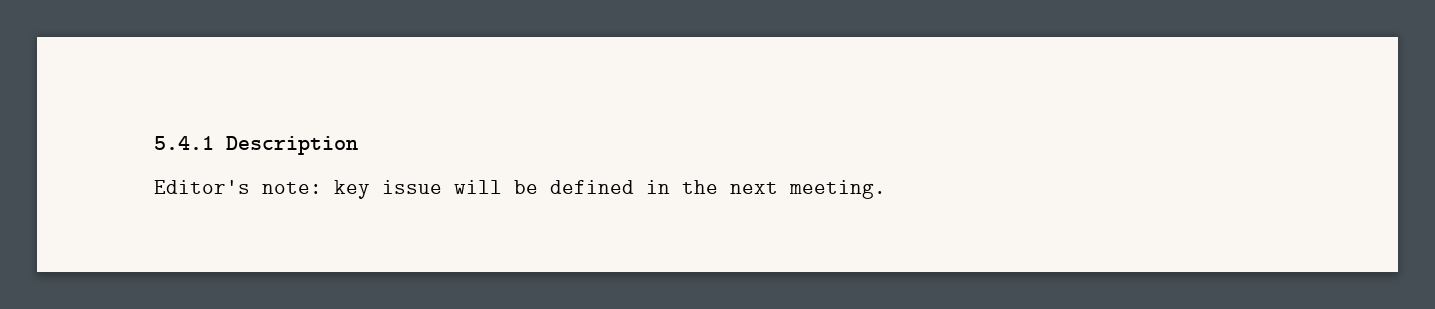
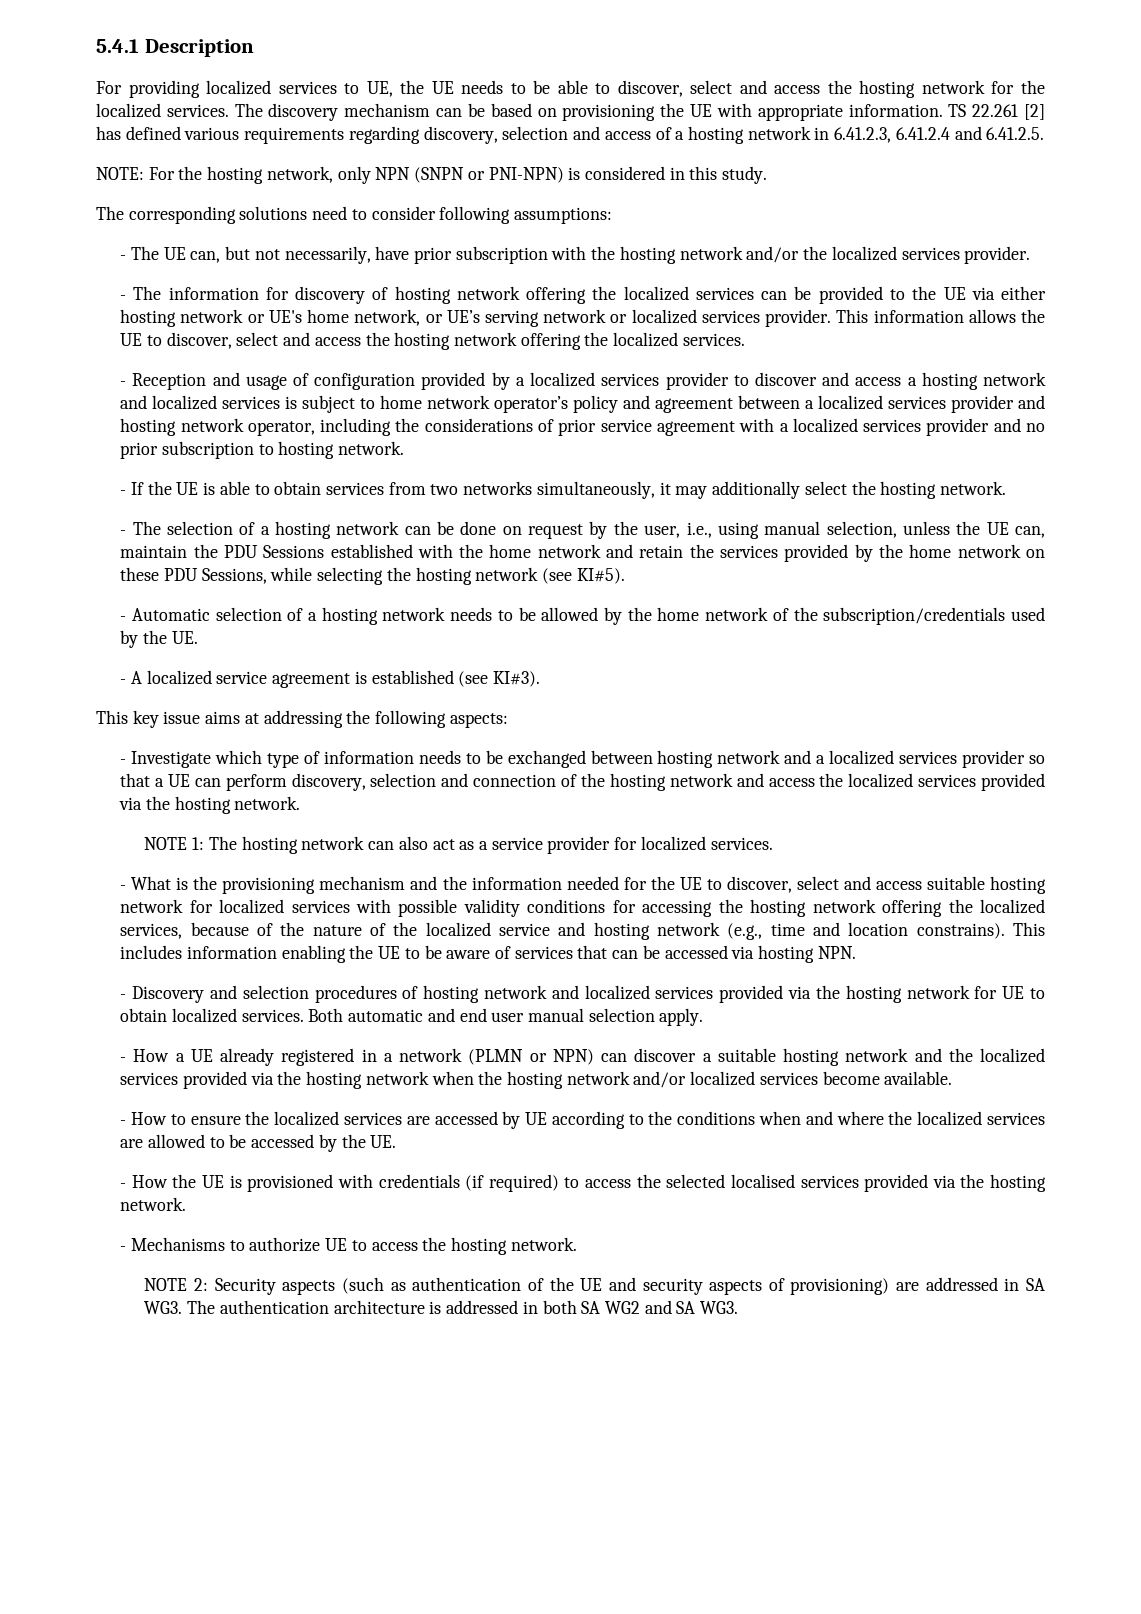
- Editor's note: key issue will be defined in the next meeting.
+ For providing localized services to UE, the UE needs to be able to discover, select and access the hosting network for the localized services. The discovery mechanism can be based on provisioning the UE with appropriate information. TS 22.261 [2] has defined various requirements regarding discovery, selection and access of a hosting network in 6.41.2.3, 6.41.2.4 and 6.41.2.5.
+ NOTE: For the hosting network, only NPN (SNPN or PNI-NPN) is considered in this study.
+ The corresponding solutions need to consider following assumptions:
+ - The UE can, but not necessarily, have prior subscription with the hosting network and/or the localized services provider.
+ - The information for discovery of hosting network offering the localized services can be provided to the UE via either hosting network or UE's home network, or UE’s serving network or localized services provider. This information allows the UE to discover, select and access the hosting network offering the localized services.
+ - Reception and usage of configuration provided by a localized services provider to discover and access a hosting network and localized services is subject to home network operator’s policy and agreement between a localized services provider and hosting network operator, including the considerations of prior service agreement with a localized services provider and no prior subscription to hosting network.
+ - If the UE is able to obtain services from two networks simultaneously, it may additionally select the hosting network.
+ - The selection of a hosting network can be done on request by the user, i.e., using manual selection, unless the UE can, maintain the PDU Sessions established with the home network and retain the services provided by the home network on these PDU Sessions, while selecting the hosting network (see KI#5).
+ - Automatic selection of a hosting network needs to be allowed by the home network of the subscription/credentials used by the UE.
+ - A localized service agreement is established (see KI#3).
+ This key issue aims at addressing the following aspects:
+ - Investigate which type of information needs to be exchanged between hosting network and a localized services provider so that a UE can perform discovery, selection and connection of the hosting network and access the localized services provided via the hosting network.
+ NOTE 1: The hosting network can also act as a service provider for localized services.
+ - What is the provisioning mechanism and the information needed for the UE to discover, select and access suitable hosting network for localized services with possible validity conditions for accessing the hosting network offering the localized services, because of the nature of the localized service and hosting network (e.g., time and location constrains). This includes information enabling the UE to be aware of services that can be accessed via hosting NPN.
+ - Discovery and selection procedures of hosting network and localized services provided via the hosting network for UE to obtain localized services. Both automatic and end user manual selection apply.
+ - How a UE already registered in a network (PLMN or NPN) can discover a suitable hosting network and the localized services provided via the hosting network when the hosting network and/or localized services become available.
+ - How to ensure the localized services are accessed by UE according to the conditions when and where the localized services are allowed to be accessed by the UE.
+ - How the UE is provisioned with credentials (if required) to access the selected localised services provided via the hosting network.
+ - Mechanisms to authorize UE to access the hosting network.
+ NOTE 2: Security aspects (such as authentication of the UE and security aspects of provisioning) are addressed in SA WG3. The authentication architecture is addressed in both SA WG2 and SA WG3.

